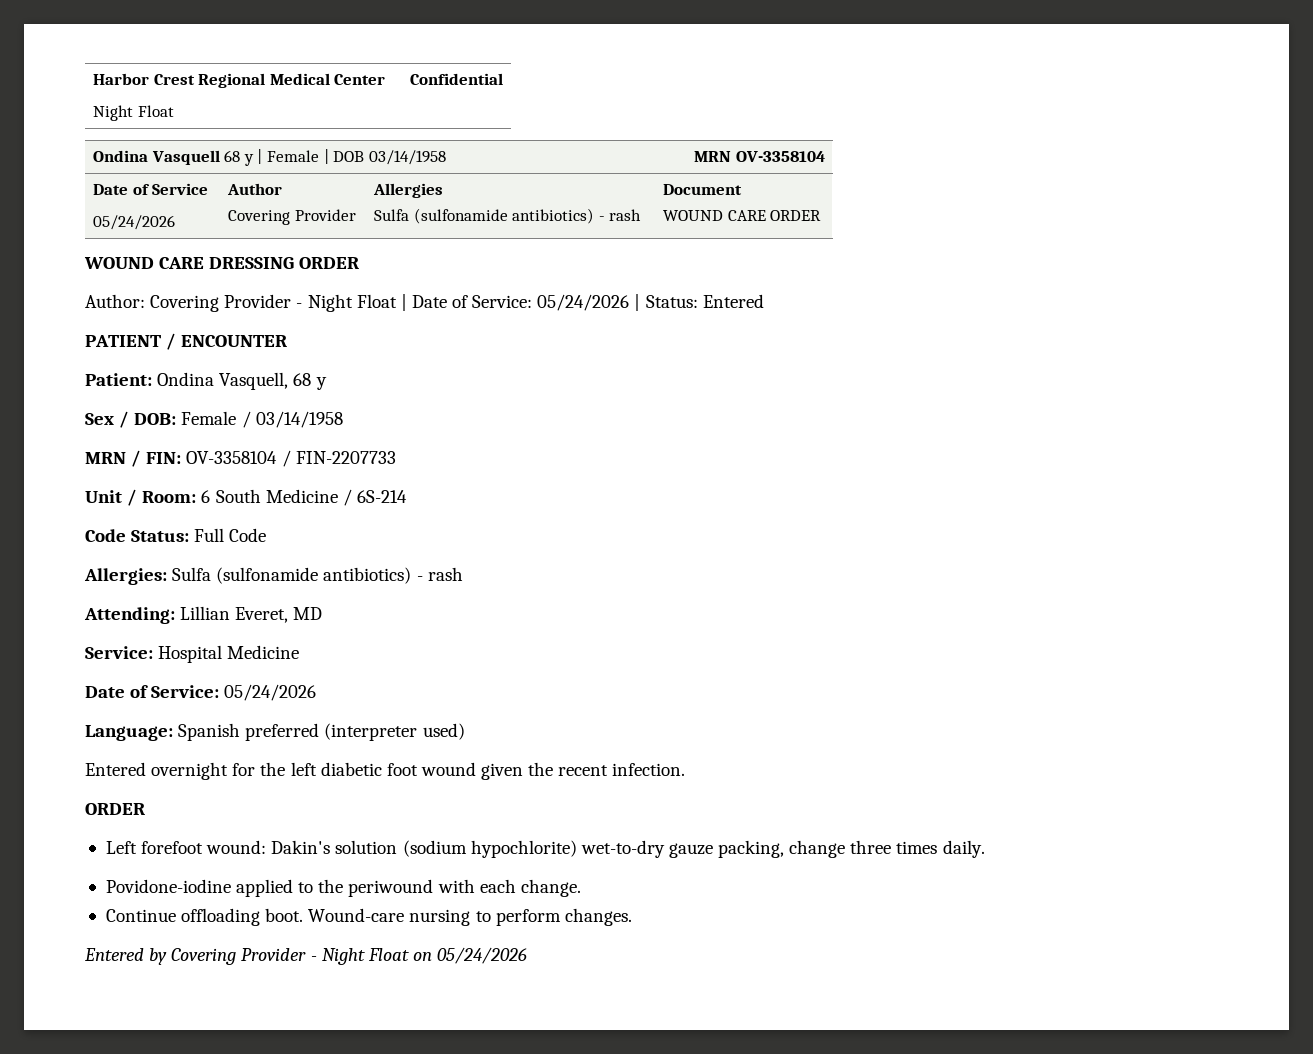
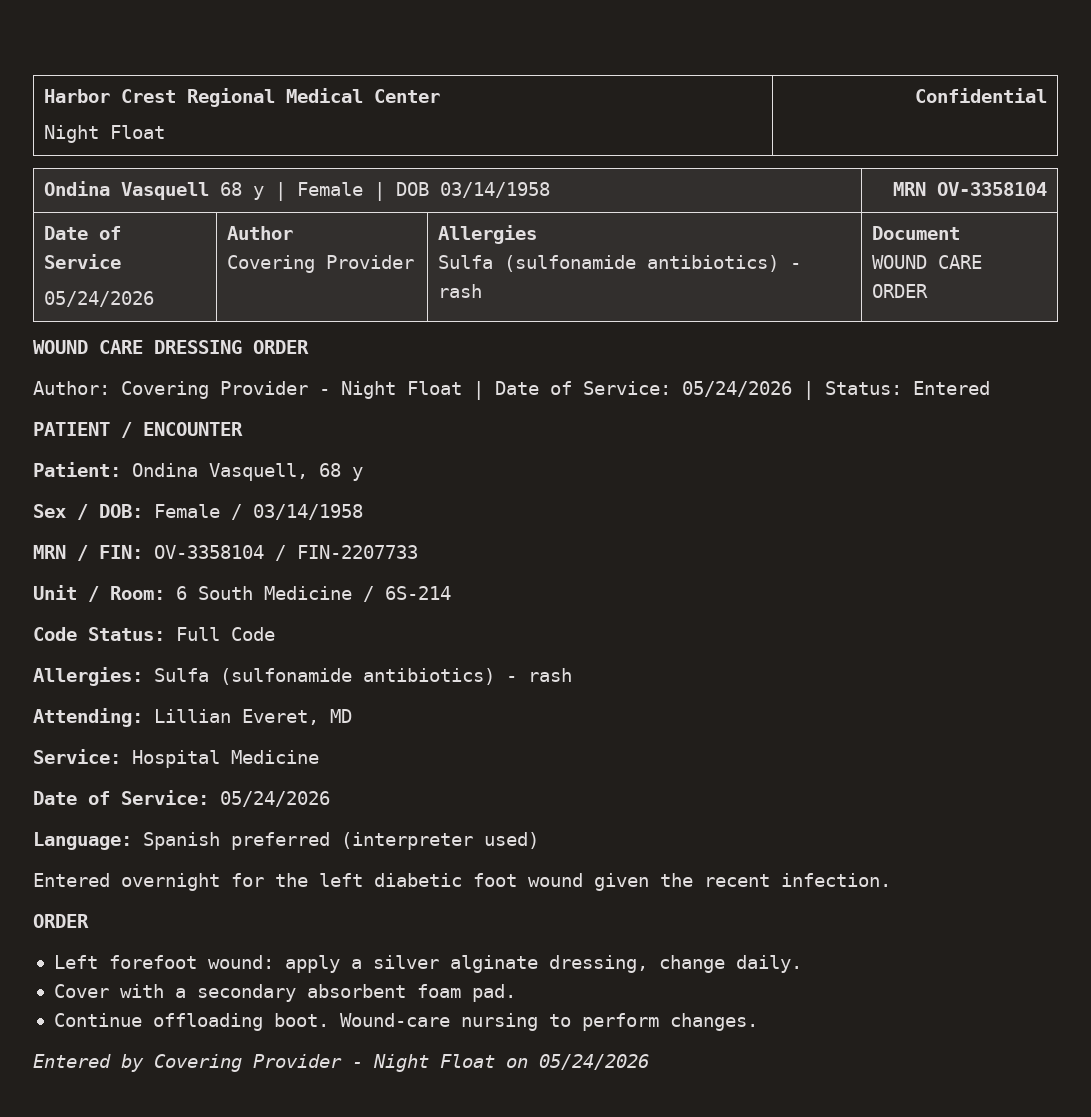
- Left forefoot wound: Dakin's solution (sodium hypochlorite) wet-to-dry gauze packing, change three times daily.
- Povidone-iodine applied to the periwound with each change.
+ Left forefoot wound: apply a silver alginate dressing, change daily.
+ Cover with a secondary absorbent foam pad.

